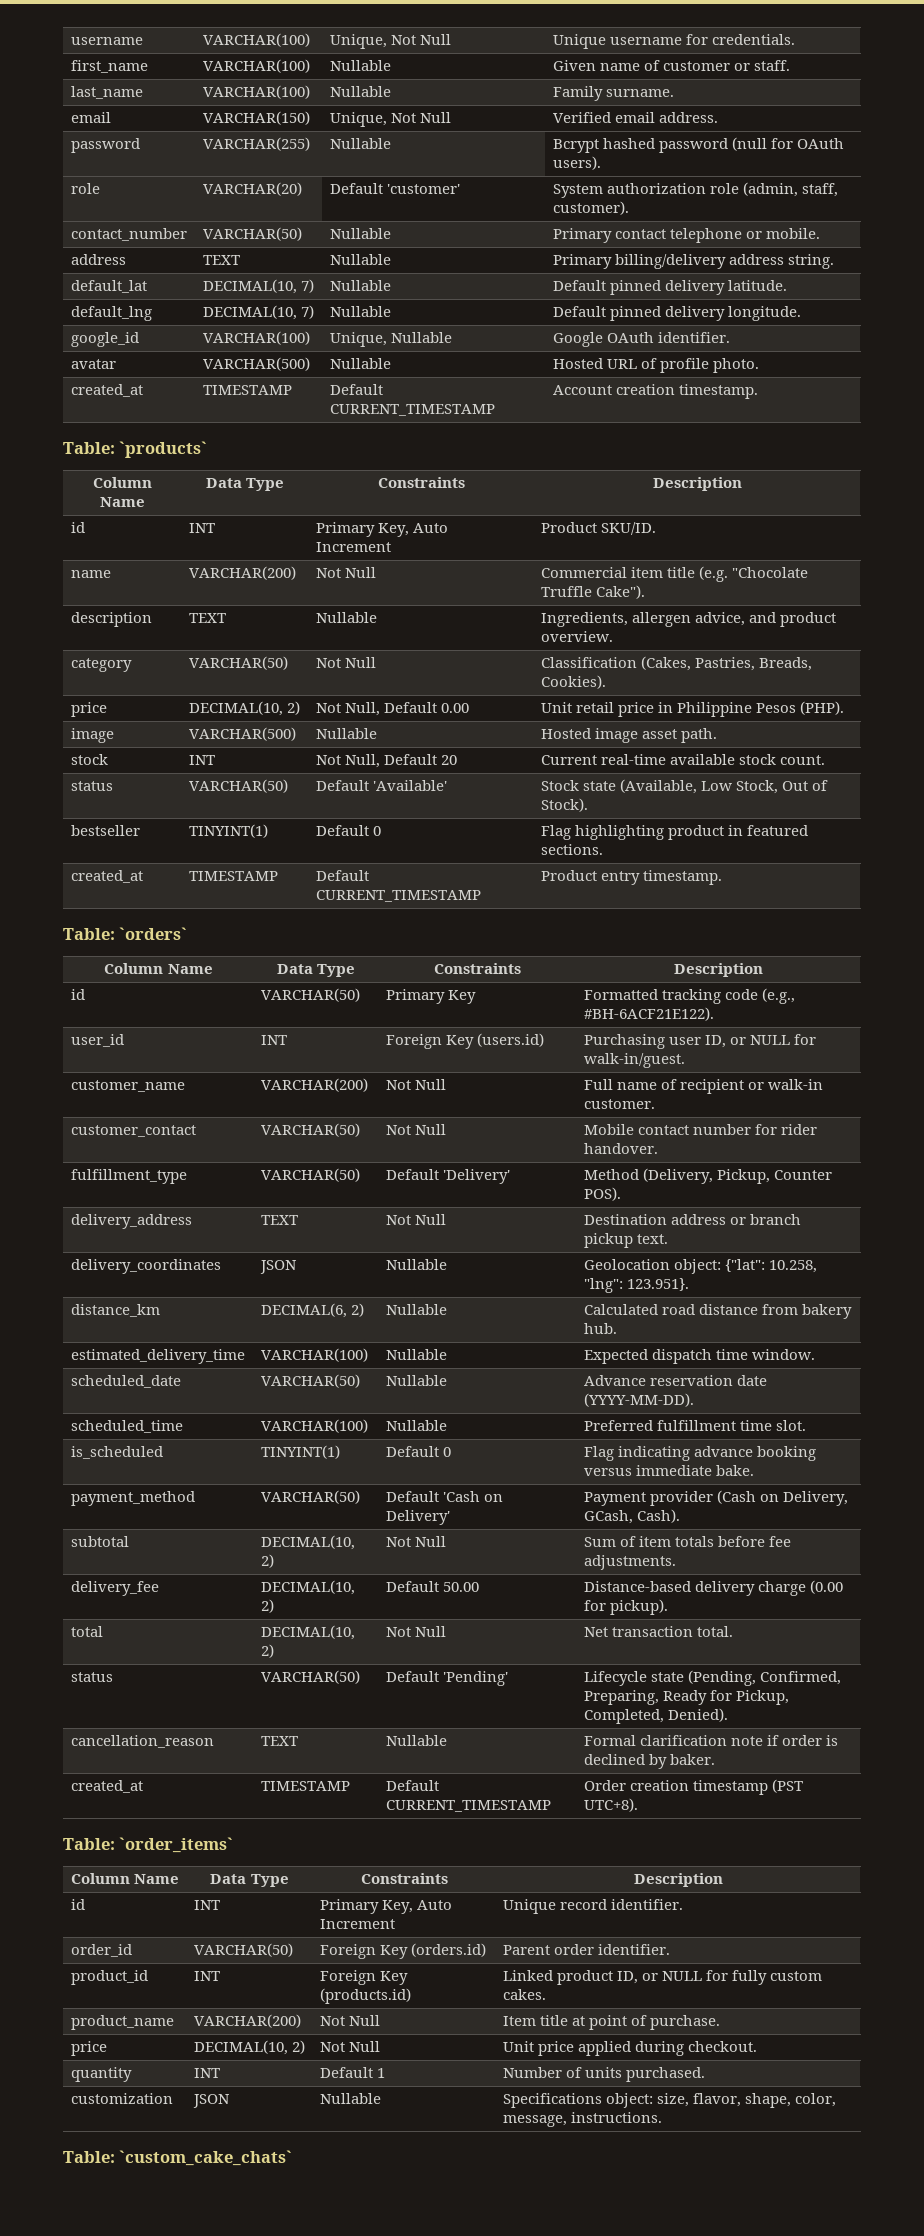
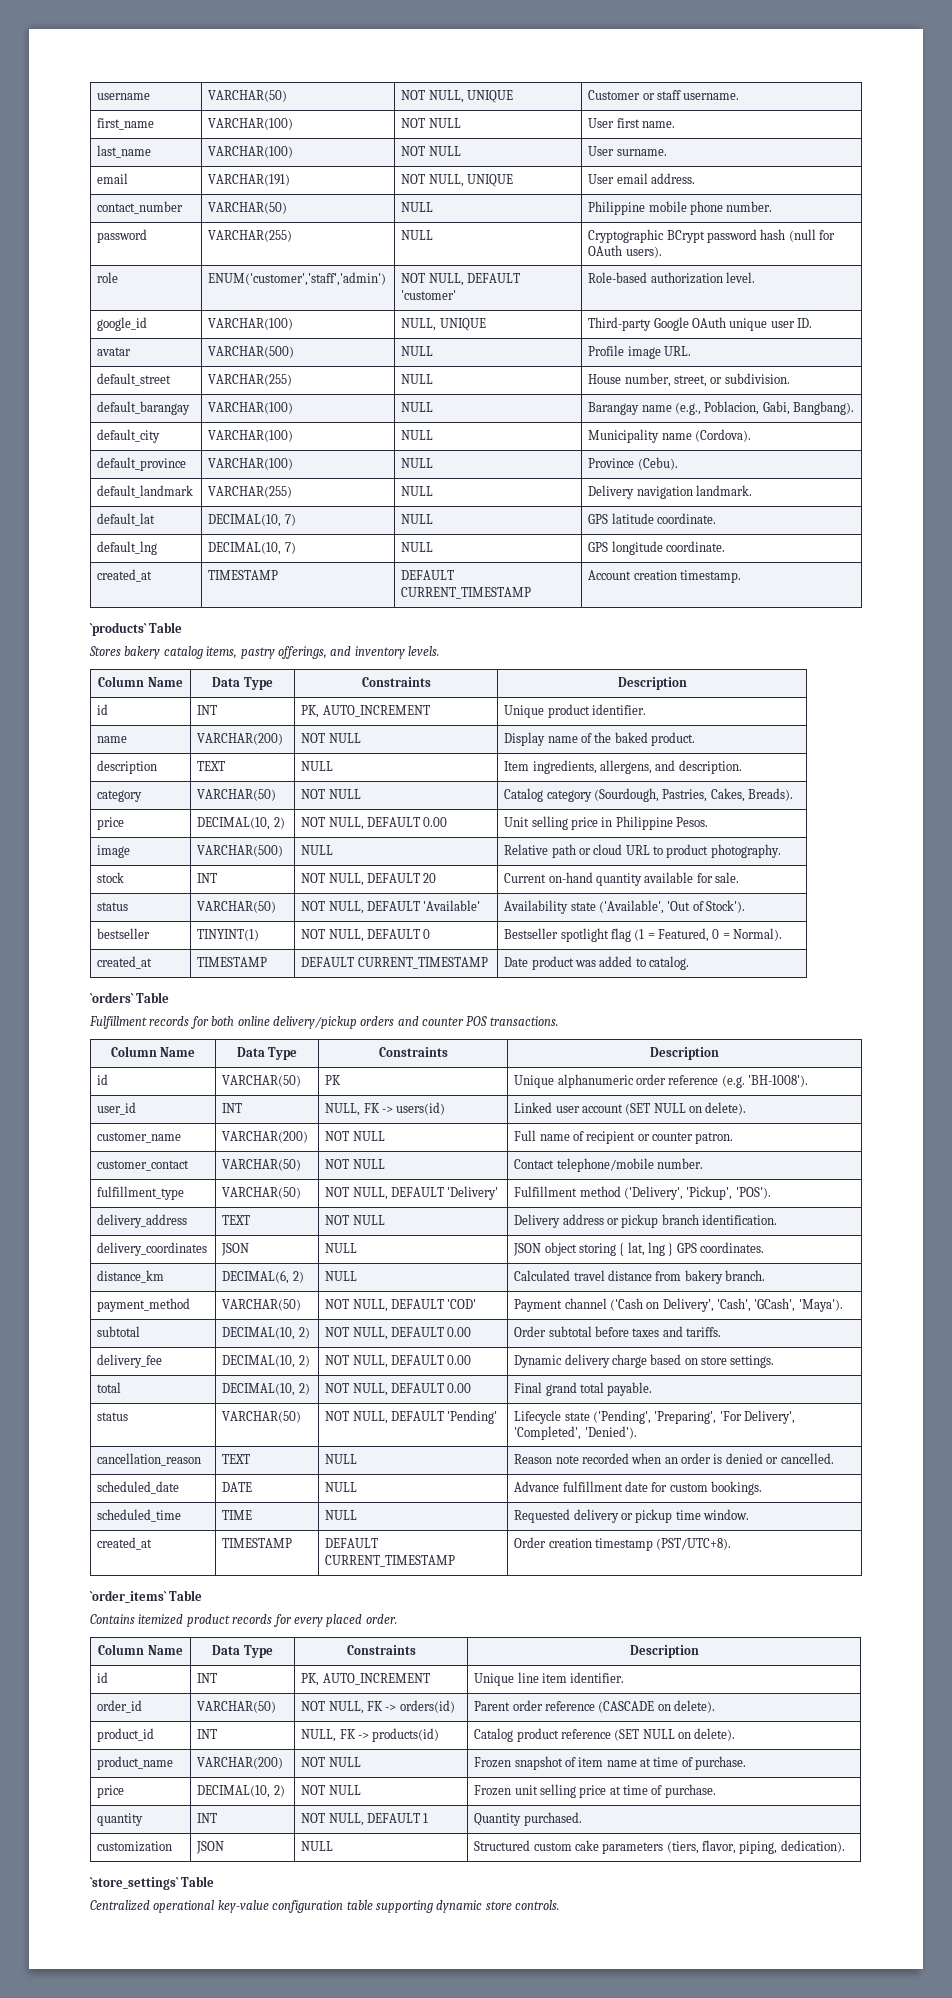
- username | VARCHAR(100) | Unique, Not Null | Unique username for credentials.
- first_name | VARCHAR(100) | Nullable | Given name of customer or staff.
+ username | VARCHAR(50) | NOT NULL, UNIQUE | Customer or staff username.
+ first_name | VARCHAR(100) | NOT NULL | User first name.
- last_name | VARCHAR(100) | Nullable | Family surname.
+ last_name | VARCHAR(100) | NOT NULL | User surname.
- email | VARCHAR(150) | Unique, Not Null | Verified email address.
- password | VARCHAR(255) | Nullable | Bcrypt hashed password (null for OAuth users).
+ email | VARCHAR(191) | NOT NULL, UNIQUE | User email address.
+ contact_number | VARCHAR(50) | NULL | Philippine mobile phone number.
+ password | VARCHAR(255) | NULL | Cryptographic BCrypt password hash (null for OAuth users).
- role | VARCHAR(20) | Default 'customer' | System authorization role (admin, staff, customer).
- contact_number | VARCHAR(50) | Nullable | Primary contact telephone or mobile.
- address | TEXT | Nullable | Primary billing/delivery address string.
- default_lat | DECIMAL(10, 7) | Nullable | Default pinned delivery latitude.
- default_lng | DECIMAL(10, 7) | Nullable | Default pinned delivery longitude.
- google_id | VARCHAR(100) | Unique, Nullable | Google OAuth identifier.
- avatar | VARCHAR(500) | Nullable | Hosted URL of profile photo.
- created_at | TIMESTAMP | Default CURRENT_TIMESTAMP | Account creation timestamp.
+ role | ENUM('customer','staff','admin') | NOT NULL, DEFAULT 'customer' | Role-based authorization level.
+ google_id | VARCHAR(100) | NULL, UNIQUE | Third-party Google OAuth unique user ID.
+ avatar | VARCHAR(500) | NULL | Profile image URL.
+ default_street | VARCHAR(255) | NULL | House number, street, or subdivision.
+ default_barangay | VARCHAR(100) | NULL | Barangay name (e.g., Poblacion, Gabi, Bangbang).
+ default_city | VARCHAR(100) | NULL | Municipality name (Cordova).
+ default_province | VARCHAR(100) | NULL | Province (Cebu).
+ default_landmark | VARCHAR(255) | NULL | Delivery navigation landmark.
+ default_lat | DECIMAL(10, 7) | NULL | GPS latitude coordinate.
+ default_lng | DECIMAL(10, 7) | NULL | GPS longitude coordinate.
+ created_at | TIMESTAMP | DEFAULT CURRENT_TIMESTAMP | Account creation timestamp.
- Table: `products`
+ `products` Table
+ Stores bakery catalog items, pastry offerings, and inventory levels.
  Column Name | Data Type | Constraints | Description
- id | INT | Primary Key, Auto Increment | Product SKU/ID.
- name | VARCHAR(200) | Not Null | Commercial item title (e.g. "Chocolate Truffle Cake").
- description | TEXT | Nullable | Ingredients, allergen advice, and product overview.
- category | VARCHAR(50) | Not Null | Classification (Cakes, Pastries, Breads, Cookies).
- price | DECIMAL(10, 2) | Not Null, Default 0.00 | Unit retail price in Philippine Pesos (PHP).
+ id | INT | PK, AUTO_INCREMENT | Unique product identifier.
+ name | VARCHAR(200) | NOT NULL | Display name of the baked product.
+ description | TEXT | NULL | Item ingredients, allergens, and description.
+ category | VARCHAR(50) | NOT NULL | Catalog category (Sourdough, Pastries, Cakes, Breads).
+ price | DECIMAL(10, 2) | NOT NULL, DEFAULT 0.00 | Unit selling price in Philippine Pesos.
- image | VARCHAR(500) | Nullable | Hosted image asset path.
+ image | VARCHAR(500) | NULL | Relative path or cloud URL to product photography.
- stock | INT | Not Null, Default 20 | Current real-time available stock count.
- status | VARCHAR(50) | Default 'Available' | Stock state (Available, Low Stock, Out of Stock).
- bestseller | TINYINT(1) | Default 0 | Flag highlighting product in featured sections.
- created_at | TIMESTAMP | Default CURRENT_TIMESTAMP | Product entry timestamp.
- Table: `orders`
+ stock | INT | NOT NULL, DEFAULT 20 | Current on-hand quantity available for sale.
+ status | VARCHAR(50) | NOT NULL, DEFAULT 'Available' | Availability state ('Available', 'Out of Stock').
+ bestseller | TINYINT(1) | NOT NULL, DEFAULT 0 | Bestseller spotlight flag (1 = Featured, 0 = Normal).
+ created_at | TIMESTAMP | DEFAULT CURRENT_TIMESTAMP | Date product was added to catalog.
+ `orders` Table
+ Fulfillment records for both online delivery/pickup orders and counter POS transactions.
- id | VARCHAR(50) | Primary Key | Formatted tracking code (e.g., #BH-6ACF21E122).
- user_id | INT | Foreign Key (users.id) | Purchasing user ID, or NULL for walk-in/guest.
+ id | VARCHAR(50) | PK | Unique alphanumeric order reference (e.g. 'BH-1008').
+ user_id | INT | NULL, FK -> users(id) | Linked user account (SET NULL on delete).
- customer_name | VARCHAR(200) | Not Null | Full name of recipient or walk-in customer.
+ customer_name | VARCHAR(200) | NOT NULL | Full name of recipient or counter patron.
- customer_contact | VARCHAR(50) | Not Null | Mobile contact number for rider handover.
- fulfillment_type | VARCHAR(50) | Default 'Delivery' | Method (Delivery, Pickup, Counter POS).
- delivery_address | TEXT | Not Null | Destination address or branch pickup text.
- delivery_coordinates | JSON | Nullable | Geolocation object: {"lat": 10.258, "lng": 123.951}.
+ customer_contact | VARCHAR(50) | NOT NULL | Contact telephone/mobile number.
+ fulfillment_type | VARCHAR(50) | NOT NULL, DEFAULT 'Delivery' | Fulfillment method ('Delivery', 'Pickup', 'POS').
+ delivery_address | TEXT | NOT NULL | Delivery address or pickup branch identification.
+ delivery_coordinates | JSON | NULL | JSON object storing { lat, lng } GPS coordinates.
- distance_km | DECIMAL(6, 2) | Nullable | Calculated road distance from bakery hub.
- estimated_delivery_time | VARCHAR(100) | Nullable | Expected dispatch time window.
- scheduled_date | VARCHAR(50) | Nullable | Advance reservation date (YYYY-MM-DD).
- scheduled_time | VARCHAR(100) | Nullable | Preferred fulfillment time slot.
- is_scheduled | TINYINT(1) | Default 0 | Flag indicating advance booking versus immediate bake.
- payment_method | VARCHAR(50) | Default 'Cash on Delivery' | Payment provider (Cash on Delivery, GCash, Cash).
- subtotal | DECIMAL(10, 2) | Not Null | Sum of item totals before fee adjustments.
- delivery_fee | DECIMAL(10, 2) | Default 50.00 | Distance-based delivery charge (0.00 for pickup).
- total | DECIMAL(10, 2) | Not Null | Net transaction total.
- status | VARCHAR(50) | Default 'Pending' | Lifecycle state (Pending, Confirmed, Preparing, Ready for Pickup, Completed, Denied).
- cancellation_reason | TEXT | Nullable | Formal clarification note if order is declined by baker.
- created_at | TIMESTAMP | Default CURRENT_TIMESTAMP | Order creation timestamp (PST UTC+8).
- Table: `order_items`
+ distance_km | DECIMAL(6, 2) | NULL | Calculated travel distance from bakery branch.
+ payment_method | VARCHAR(50) | NOT NULL, DEFAULT 'COD' | Payment channel ('Cash on Delivery', 'Cash', 'GCash', 'Maya').
+ subtotal | DECIMAL(10, 2) | NOT NULL, DEFAULT 0.00 | Order subtotal before taxes and tariffs.
+ delivery_fee | DECIMAL(10, 2) | NOT NULL, DEFAULT 0.00 | Dynamic delivery charge based on store settings.
+ total | DECIMAL(10, 2) | NOT NULL, DEFAULT 0.00 | Final grand total payable.
+ status | VARCHAR(50) | NOT NULL, DEFAULT 'Pending' | Lifecycle state ('Pending', 'Preparing', 'For Delivery', 'Completed', 'Denied').
+ cancellation_reason | TEXT | NULL | Reason note recorded when an order is denied or cancelled.
+ scheduled_date | DATE | NULL | Advance fulfillment date for custom bookings.
+ scheduled_time | TIME | NULL | Requested delivery or pickup time window.
+ created_at | TIMESTAMP | DEFAULT CURRENT_TIMESTAMP | Order creation timestamp (PST/UTC+8).
+ `order_items` Table
+ Contains itemized product records for every placed order.
  Column Name | Data Type | Constraints | Description
- id | INT | Primary Key, Auto Increment | Unique record identifier.
+ id | INT | PK, AUTO_INCREMENT | Unique line item identifier.
- order_id | VARCHAR(50) | Foreign Key (orders.id) | Parent order identifier.
- product_id | INT | Foreign Key (products.id) | Linked product ID, or NULL for fully custom cakes.
- product_name | VARCHAR(200) | Not Null | Item title at point of purchase.
+ order_id | VARCHAR(50) | NOT NULL, FK -> orders(id) | Parent order reference (CASCADE on delete).
+ product_id | INT | NULL, FK -> products(id) | Catalog product reference (SET NULL on delete).
+ product_name | VARCHAR(200) | NOT NULL | Frozen snapshot of item name at time of purchase.
- price | DECIMAL(10, 2) | Not Null | Unit price applied during checkout.
- quantity | INT | Default 1 | Number of units purchased.
- customization | JSON | Nullable | Specifications object: size, flavor, shape, color, message, instructions.
- Table: `custom_cake_chats`
+ price | DECIMAL(10, 2) | NOT NULL | Frozen unit selling price at time of purchase.
+ quantity | INT | NOT NULL, DEFAULT 1 | Quantity purchased.
+ customization | JSON | NULL | Structured custom cake parameters (tiers, flavor, piping, dedication).
+ `store_settings` Table
+ Centralized operational key-value configuration table supporting dynamic store controls.

